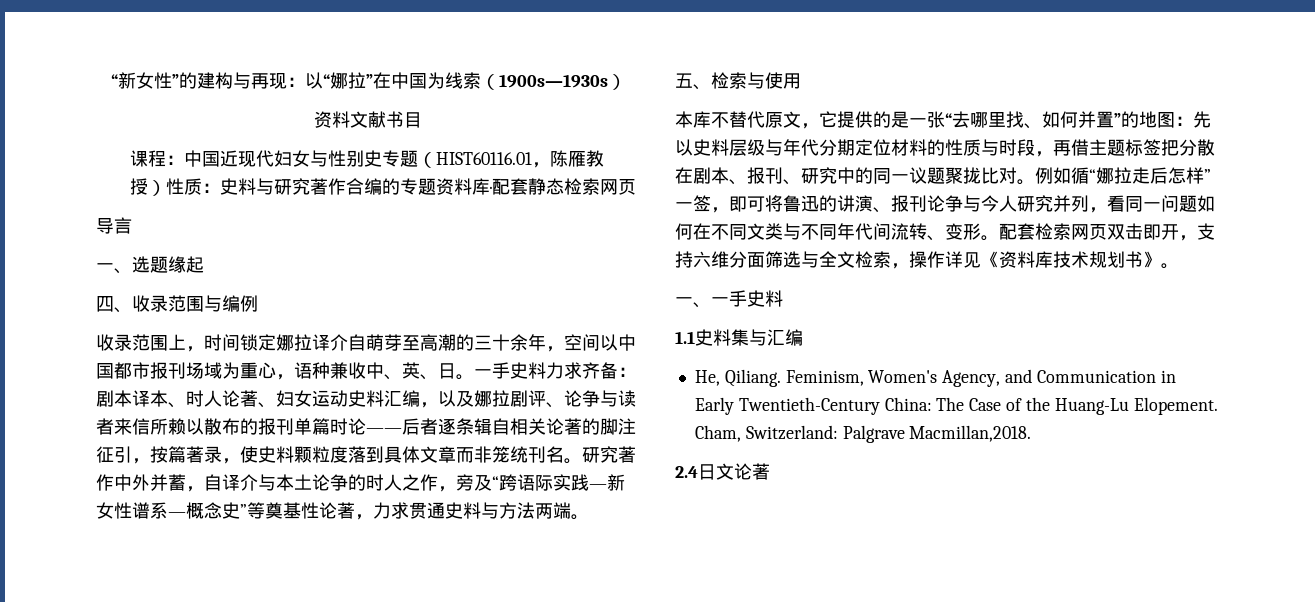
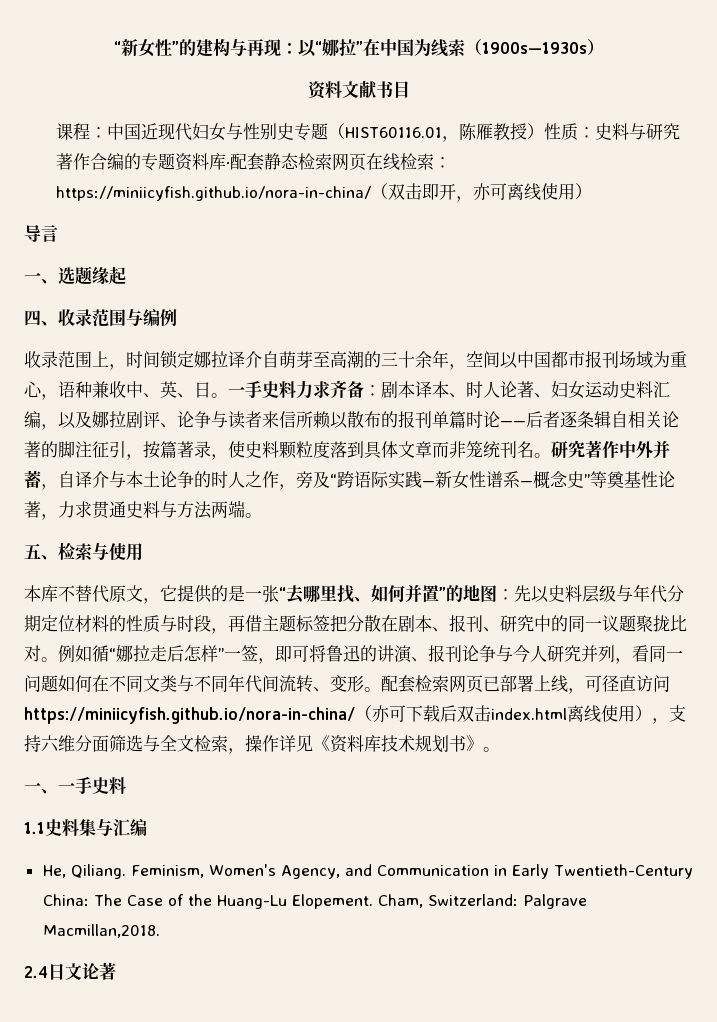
- 课程：中国近现代妇女与性别史专题（HIST60116.01，陈雁教授）性质：史料与研究著作合编的专题资料库·配套静态检索网页
+ 课程：中国近现代妇女与性别史专题（HIST60116.01，陈雁教授）性质：史料与研究著作合编的专题资料库·配套静态检索网页在线检索：https://miniicyfish.github.io/nora-in-china/（双击即开，亦可离线使用）
- 配套检索网页双击即开，支持六维分面筛选与全文检索，操作详见《资料库技术规划书》。
+ 配套检索网页已部署上线，可径直访问https://miniicyfish.github.io/nora-in-china/（亦可下载后双击index.html离线使用），支持六维分面筛选与全文检索，操作详见《资料库技术规划书》。

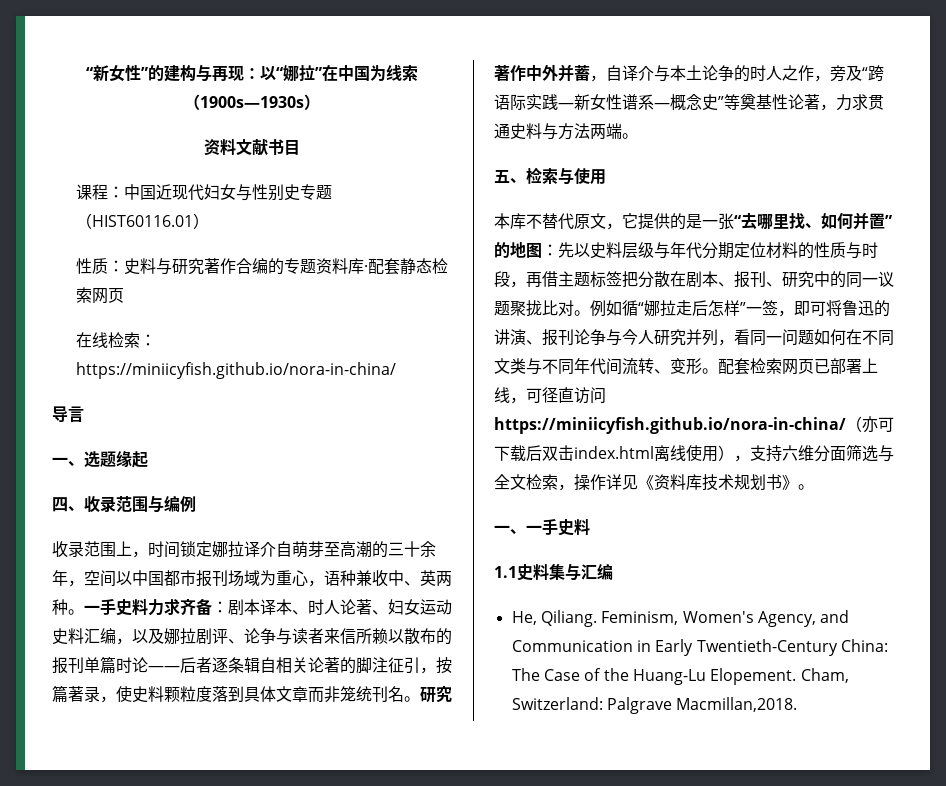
- 课程：中国近现代妇女与性别史专题（HIST60116.01，陈雁教授）性质：史料与研究著作合编的专题资料库·配套静态检索网页在线检索：https://miniicyfish.github.io/nora-in-china/（双击即开，亦可离线使用）
+ 课程：中国近现代妇女与性别史专题（HIST60116.01）
+ 性质：史料与研究著作合编的专题资料库·配套静态检索网页
+ 在线检索：https://miniicyfish.github.io/nora-in-china/
- 收录范围上，时间锁定娜拉译介自萌芽至高潮的三十余年，空间以中国都市报刊场域为重心，语种兼收中、英、日。
+ 收录范围上，时间锁定娜拉译介自萌芽至高潮的三十余年，空间以中国都市报刊场域为重心，语种兼收中、英两种。
- 2.4日文论著

